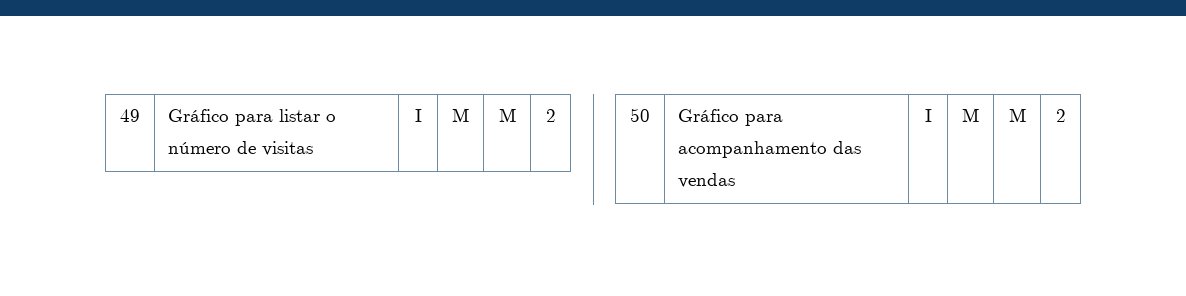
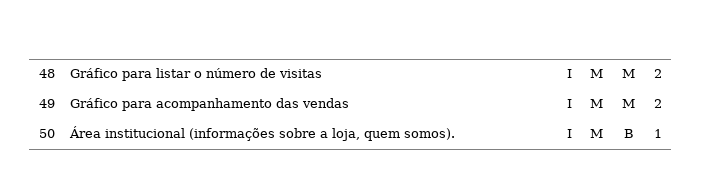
- 49 | Gráfico para listar o número de visitas | I | M | M | 2
+ 48 | Gráfico para listar o número de visitas | I | M | M | 2
- 50 | Gráfico para acompanhamento das vendas | I | M | M | 2
+ 49 | Gráfico para acompanhamento das vendas | I | M | M | 2
+ 50 | Área institucional (informações sobre a loja, quem somos). | I | M | B | 1

